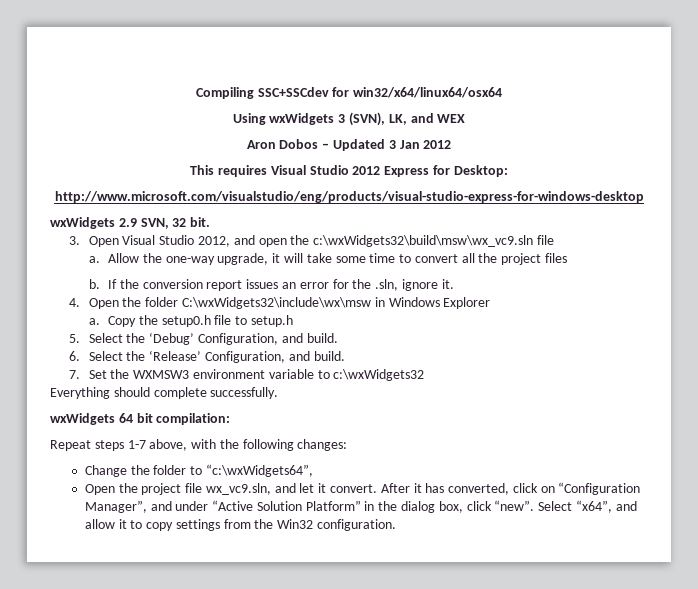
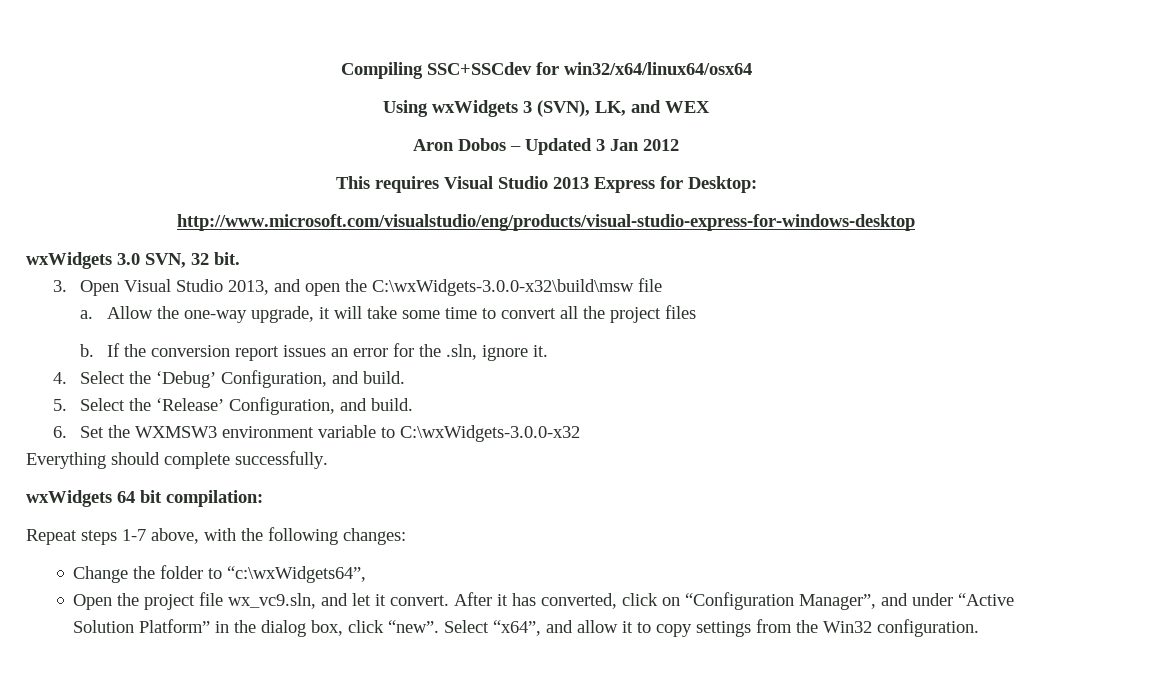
- This requires Visual Studio 2012 Express for Desktop:
+ This requires Visual Studio 2013 Express for Desktop:
- wxWidgets 2.9 SVN, 32 bit.
+ wxWidgets 3.0 SVN, 32 bit.
- 3. Open Visual Studio 2012, and open the c:\wxWidgets32\build\msw\wx_vc9.sln file
+ 3. Open Visual Studio 2013, and open the C:\wxWidgets-3.0.0-x32\build\msw file
- 4. Open the folder C:\wxWidgets32\include\wx\msw in Windows Explorer
- a. Copy the setup0.h file to setup.h
- 5. Select the ‘Debug’ Configuration, and build.
+ 4. Select the ‘Debug’ Configuration, and build.
- 6. Select the ‘Release’ Configuration, and build.
+ 5. Select the ‘Release’ Configuration, and build.
- 7. Set the WXMSW3 environment variable to c:\wxWidgets32
+ 6. Set the WXMSW3 environment variable to C:\wxWidgets-3.0.0-x32

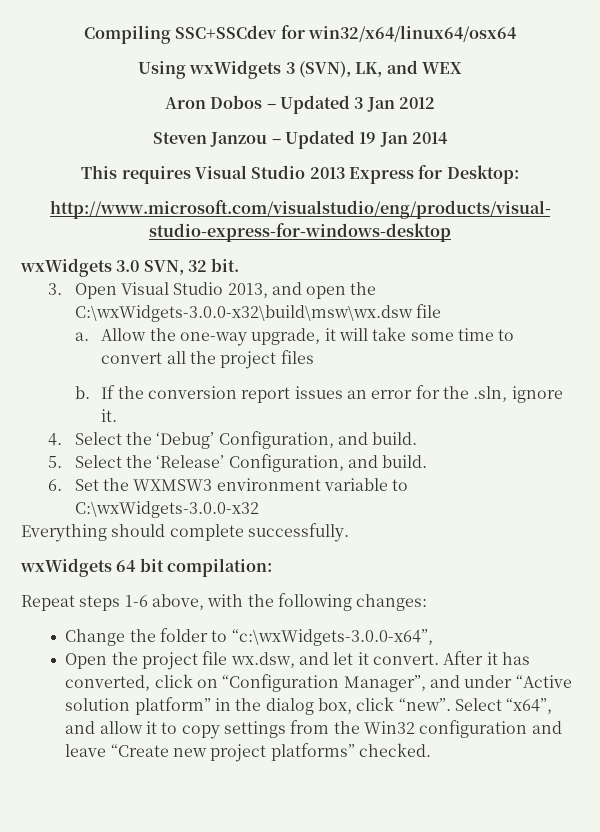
+ Steven Janzou – Updated 19 Jan 2014
- 3. Open Visual Studio 2013, and open the C:\wxWidgets-3.0.0-x32\build\msw file
+ 3. Open Visual Studio 2013, and open the C:\wxWidgets-3.0.0-x32\build\msw\wx.dsw file
- Repeat steps 1-7 above, with the following changes:
+ Repeat steps 1-6 above, with the following changes:
- Change the folder to “c:\wxWidgets64”,
+ Change the folder to “c:\wxWidgets-3.0.0-x64”,
- Open the project file wx_vc9.sln, and let it convert.
+ Open the project file wx.dsw, and let it convert.
- After it has converted, click on “Configuration Manager”, and under “Active Solution Platform” in the dialog box, click “new”.
+ After it has converted, click on “Configuration Manager”, and under “Active solution platform” in the dialog box, click “new”.
- Select “x64”, and allow it to copy settings from the Win32 configuration.
+ Select “x64”, and allow it to copy settings from the Win32 configuration and leave “Create new project platforms” checked.

